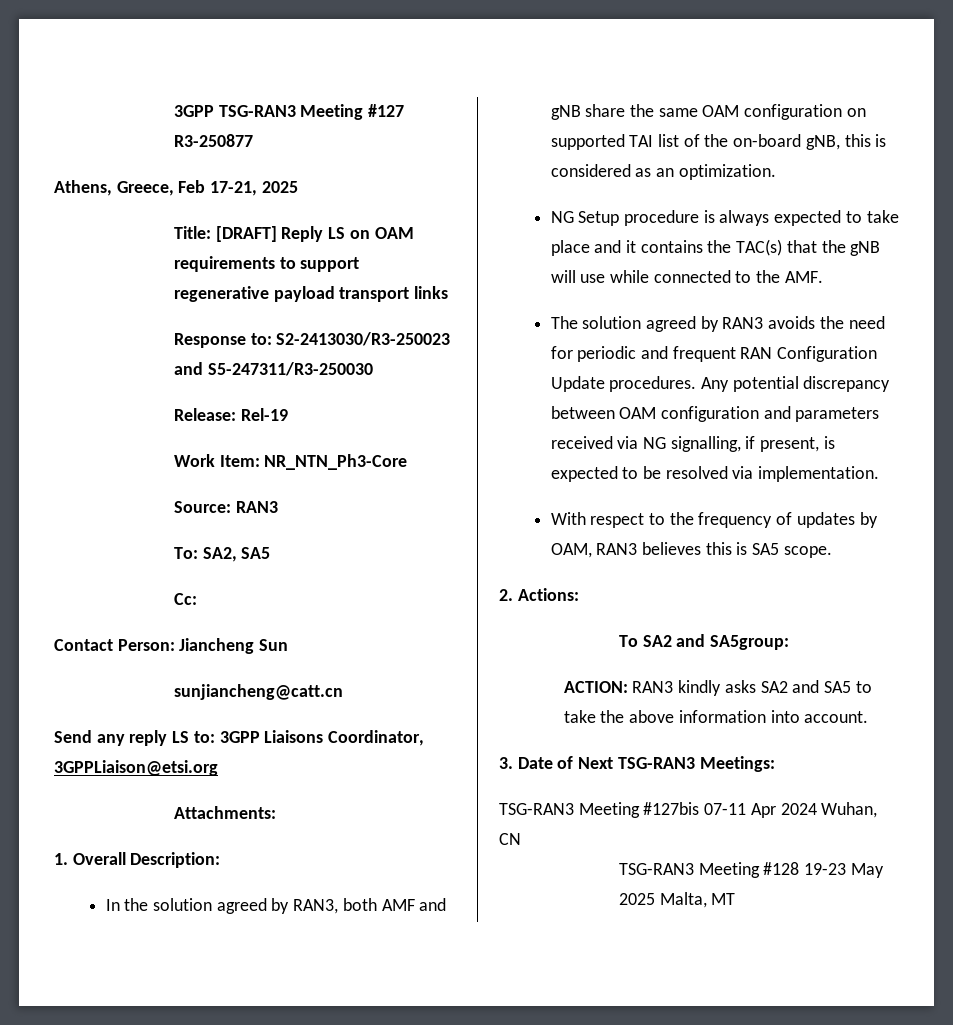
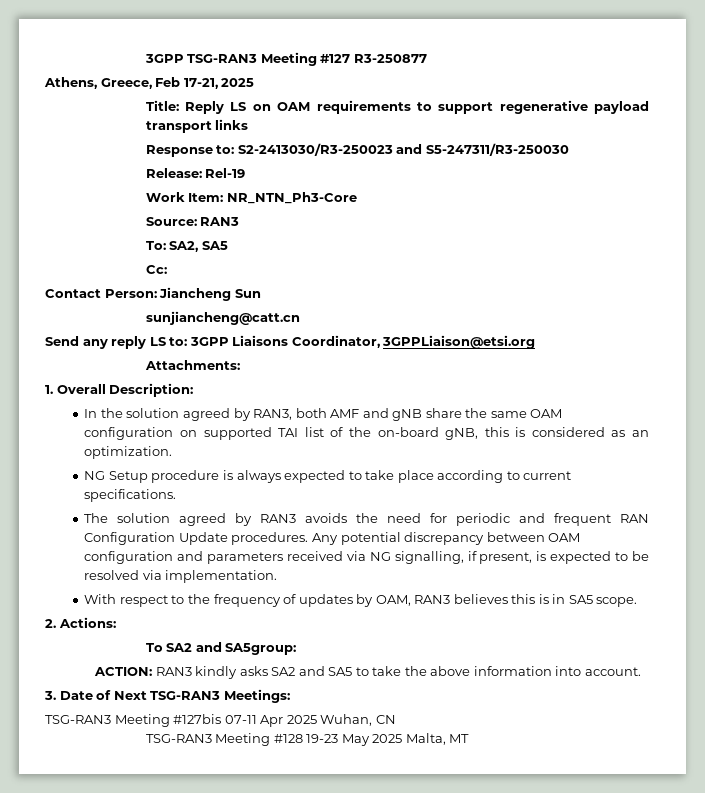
- Title: [DRAFT] Reply LS on OAM requirements to support regenerative payload transport links
+ Title: Reply LS on OAM requirements to support regenerative payload transport links
- NG Setup procedure is always expected to take place and it contains the TAC(s) that the gNB will use while connected to the AMF.
+ NG Setup procedure is always expected to take place according to current specifications.
- With respect to the frequency of updates by OAM, RAN3 believes this is SA5 scope.
+ With respect to the frequency of updates by OAM, RAN3 believes this is in SA5 scope.
- TSG-RAN3 Meeting #127bis 07-11 Apr 2024 Wuhan, CN
+ TSG-RAN3 Meeting #127bis 07-11 Apr 2025 Wuhan, CN

